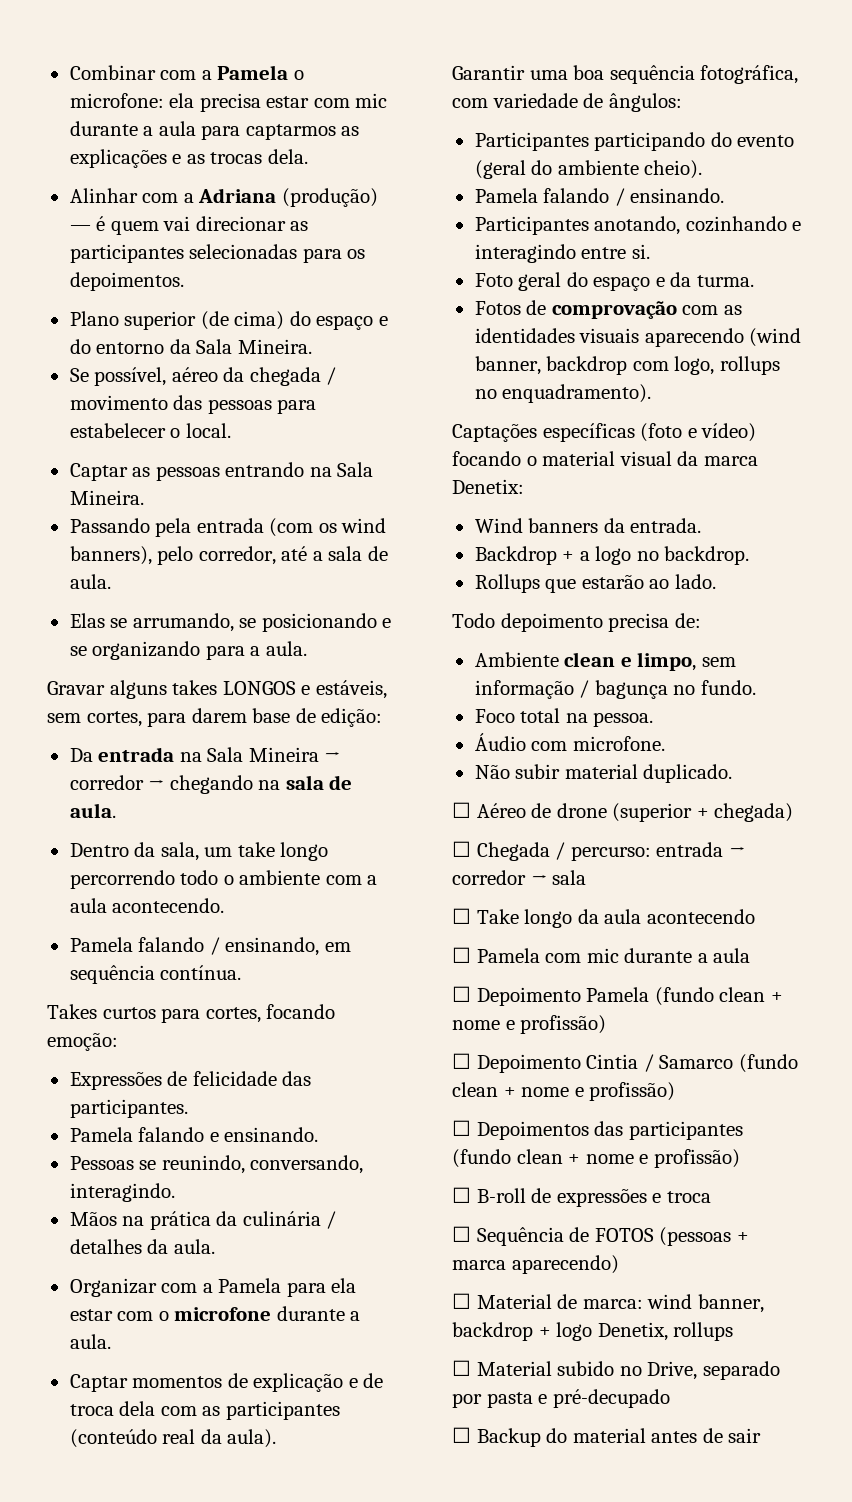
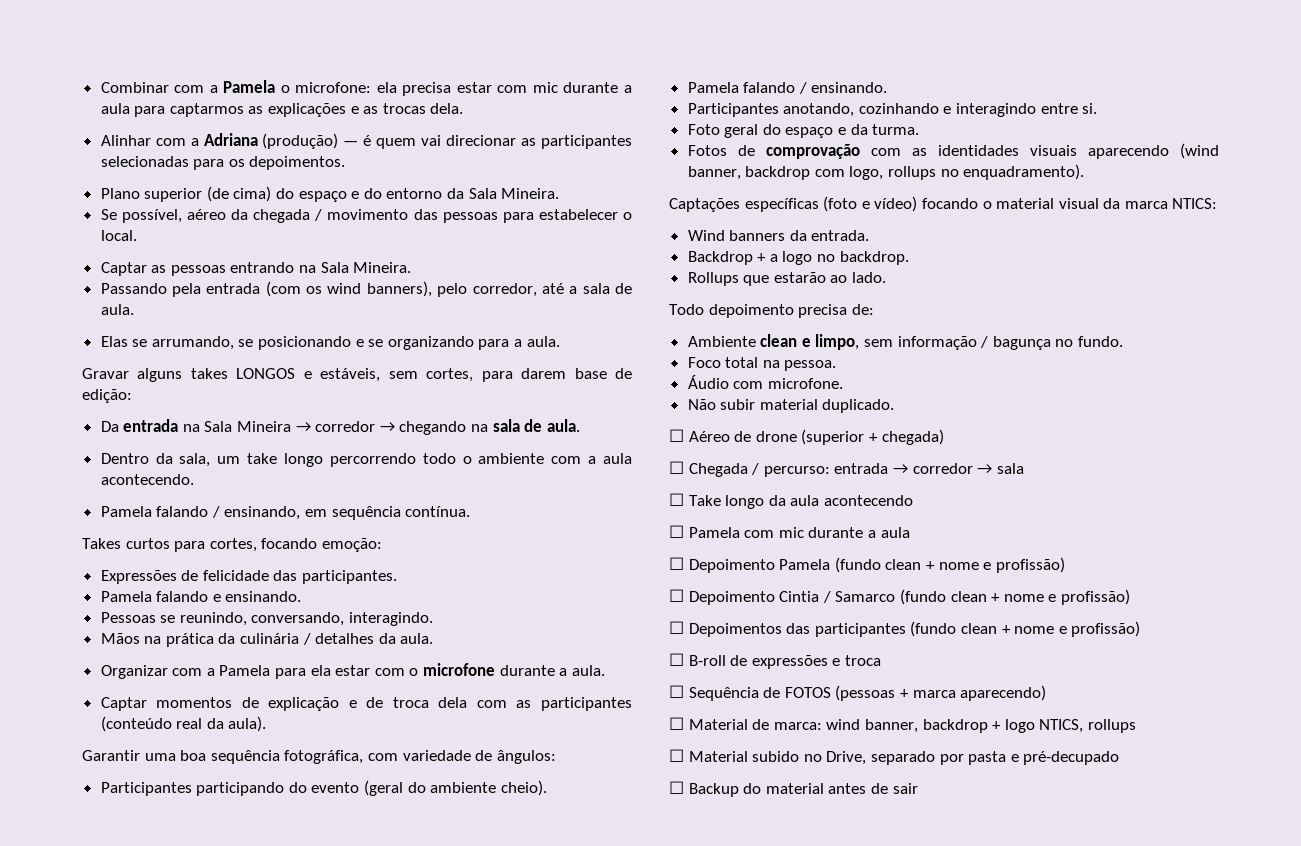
- Captações específicas (foto e vídeo) focando o material visual da marca Denetix:
+ Captações específicas (foto e vídeo) focando o material visual da marca NTICS:
- ☐ Material de marca: wind banner, backdrop + logo Denetix, rollups
+ ☐ Material de marca: wind banner, backdrop + logo NTICS, rollups

